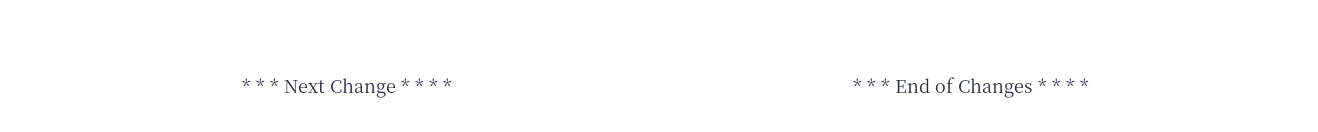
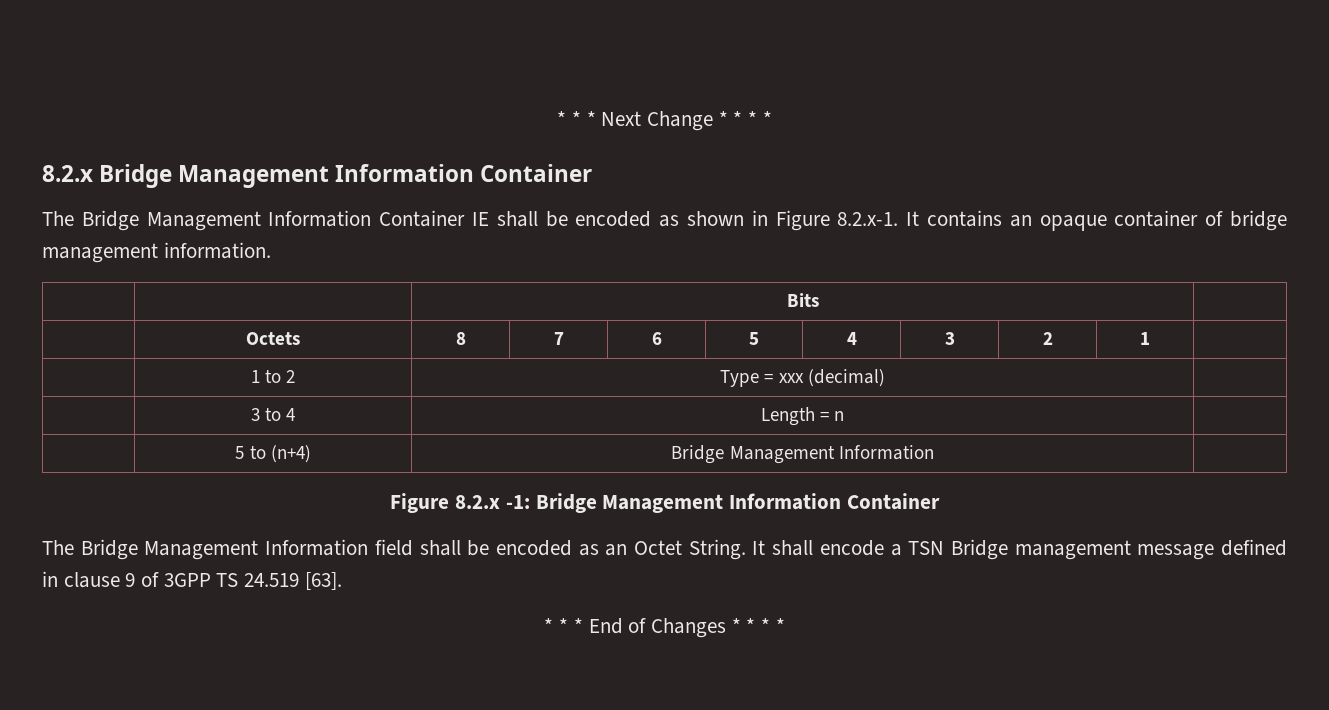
+ 8.2.x Bridge Management Information Container
+ The Bridge Management Information Container IE shall be encoded as shown in Figure 8.2.x-1. It contains an opaque container of bridge management information.
+ | | Bits |
+ | Octets | 8 | 7 | 6 | 5 | 4 | 3 | 2 | 1 |
+ | 1 to 2 | Type = xxx (decimal) |
+ | 3 to 4 | Length = n |
+ | 5 to (n+4) | Bridge Management Information |
+ Figure 8.2.x -1: Bridge Management Information Container
+ The Bridge Management Information field shall be encoded as an Octet String. It shall encode a TSN Bridge management message defined in clause 9 of 3GPP TS 24.519 [63].

